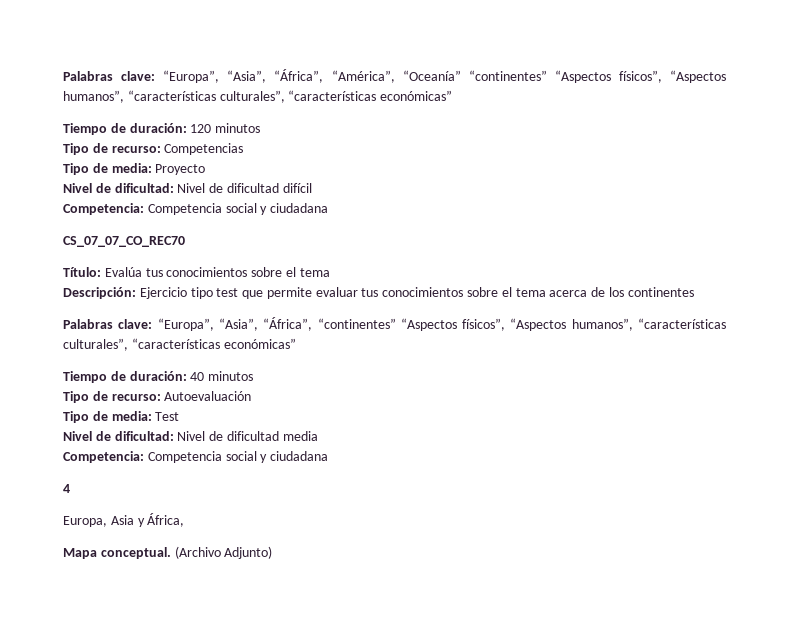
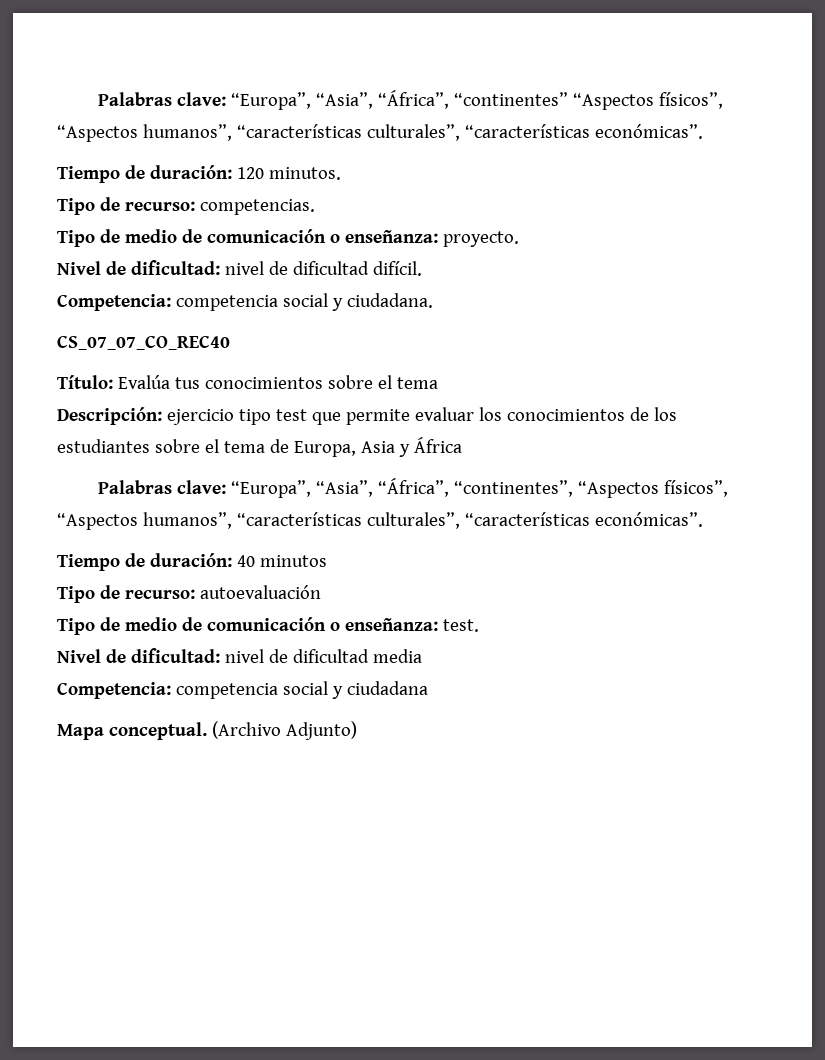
- Palabras clave: “Europa”, “Asia”, “África”, “América”, “Oceanía” “continentes” “Aspectos físicos”, “Aspectos humanos”, “características culturales”, “características económicas”
- Tiempo de duración: 120 minutos
- Tipo de recurso: Competencias
- Tipo de media: Proyecto
- Nivel de dificultad: Nivel de dificultad difícil
- Competencia: Competencia social y ciudadana
- CS_07_07_CO_REC70
+ Palabras clave: “Europa”, “Asia”, “África”, “continentes” “Aspectos físicos”, “Aspectos humanos”, “características culturales”, “características económicas”.
+ Tiempo de duración: 120 minutos.
+ Tipo de recurso: competencias.
+ Tipo de medio de comunicación o enseñanza: proyecto.
+ Nivel de dificultad: nivel de dificultad difícil.
+ Competencia: competencia social y ciudadana.
+ CS_07_07_CO_REC40
  Título: Evalúa tus conocimientos sobre el tema
- Descripción: Ejercicio tipo test que permite evaluar tus conocimientos sobre el tema acerca de los continentes
- Palabras clave: “Europa”, “Asia”, “África”, “continentes” “Aspectos físicos”, “Aspectos humanos”, “características culturales”, “características económicas”
+ Descripción: ejercicio tipo test que permite evaluar los conocimientos de los estudiantes sobre el tema de Europa, Asia y África
+ Palabras clave: “Europa”, “Asia”, “África”, “continentes”, “Aspectos físicos”, “Aspectos humanos”, “características culturales”, “características económicas”.
- Tipo de recurso: Autoevaluación
- Tipo de media: Test
- Nivel de dificultad: Nivel de dificultad media
- Competencia: Competencia social y ciudadana
- 4
- Europa, Asia y África,
+ Tipo de recurso: autoevaluación
+ Tipo de medio de comunicación o enseñanza: test.
+ Nivel de dificultad: nivel de dificultad media
+ Competencia: competencia social y ciudadana

